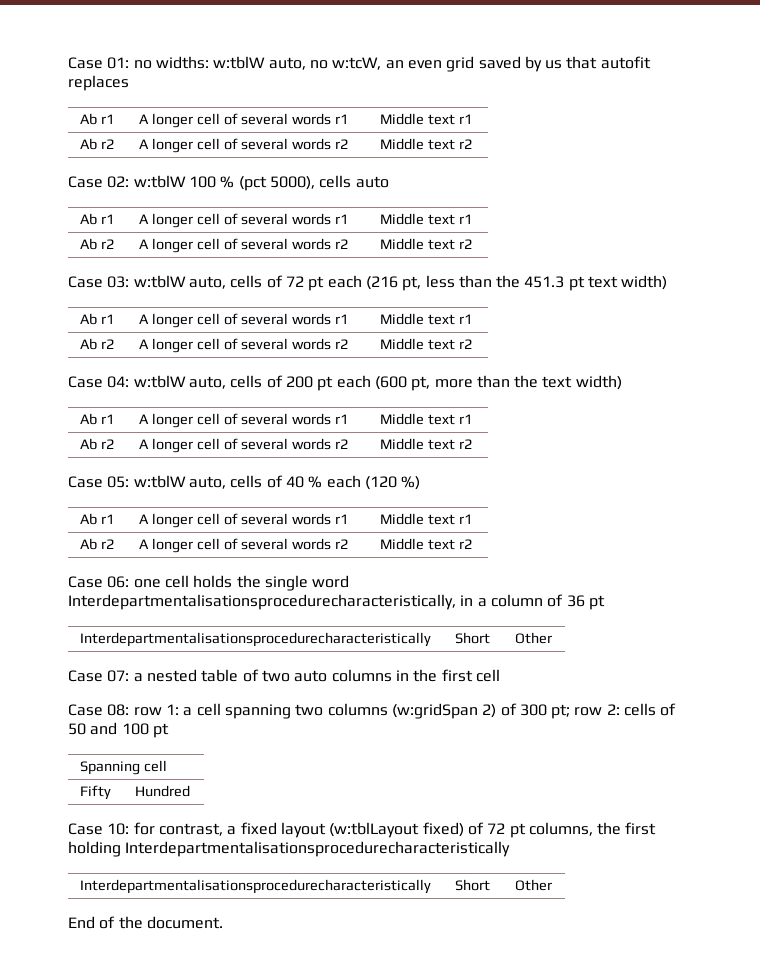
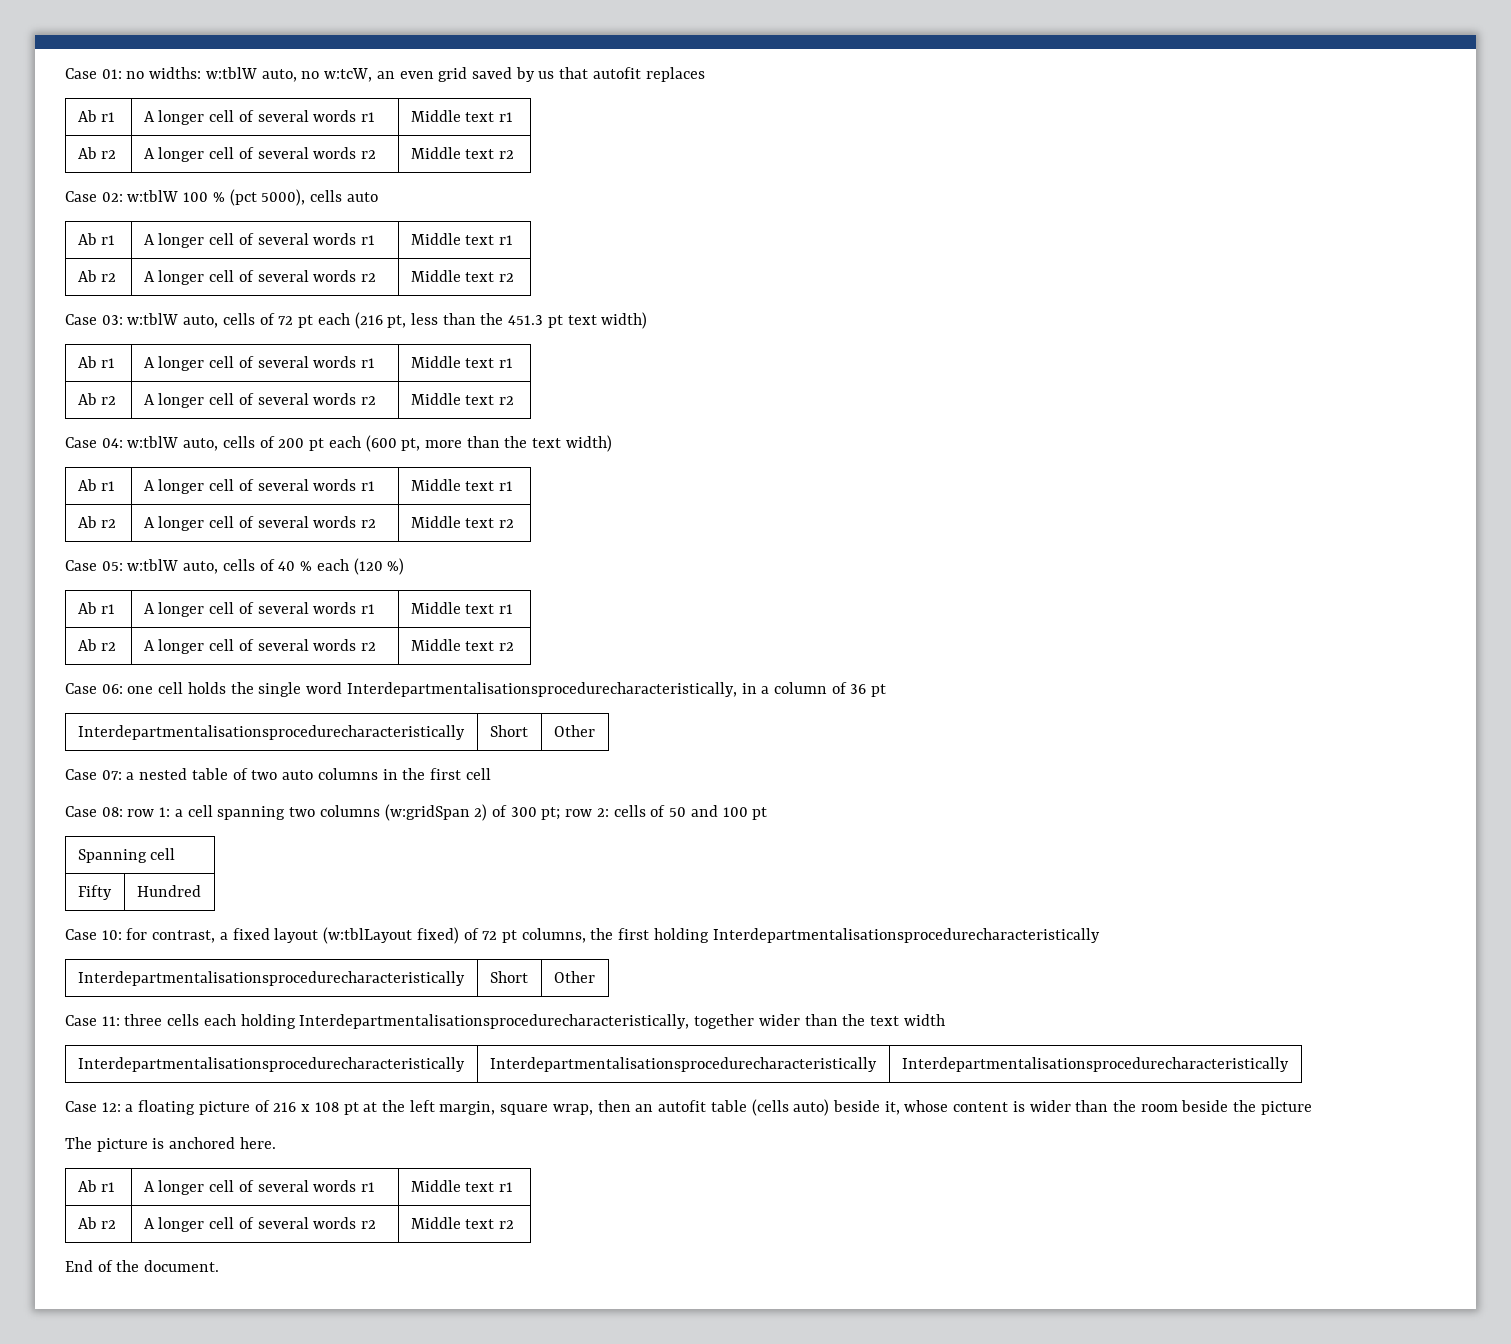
+ Case 11: three cells each holding Interdepartmentalisationsprocedurecharacteristically, together wider than the text width
+ Interdepartmentalisationsprocedurecharacteristically | Interdepartmentalisationsprocedurecharacteristically | Interdepartmentalisationsprocedurecharacteristically
+ Case 12: a floating picture of 216 x 108 pt at the left margin, square wrap, then an autofit table (cells auto) beside it, whose content is wider than the room beside the picture
+ The picture is anchored here.
+ Ab r1 | A longer cell of several words r1 | Middle text r1
+ Ab r2 | A longer cell of several words r2 | Middle text r2

